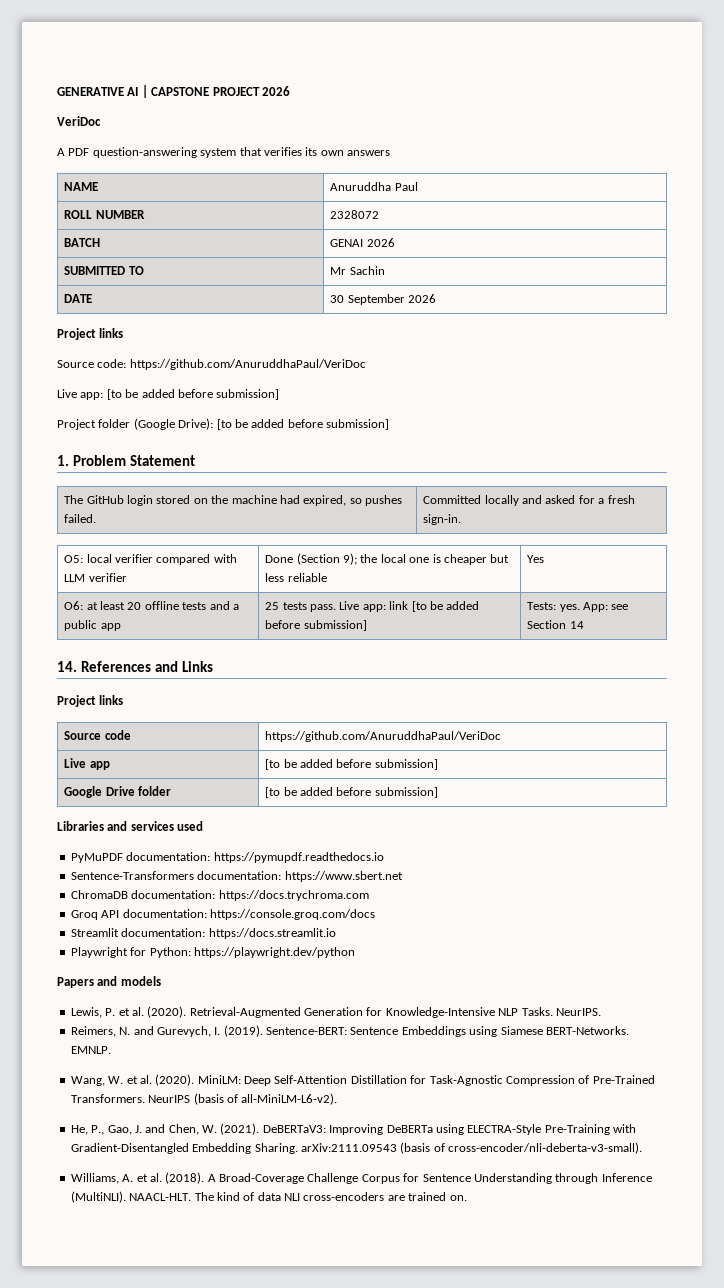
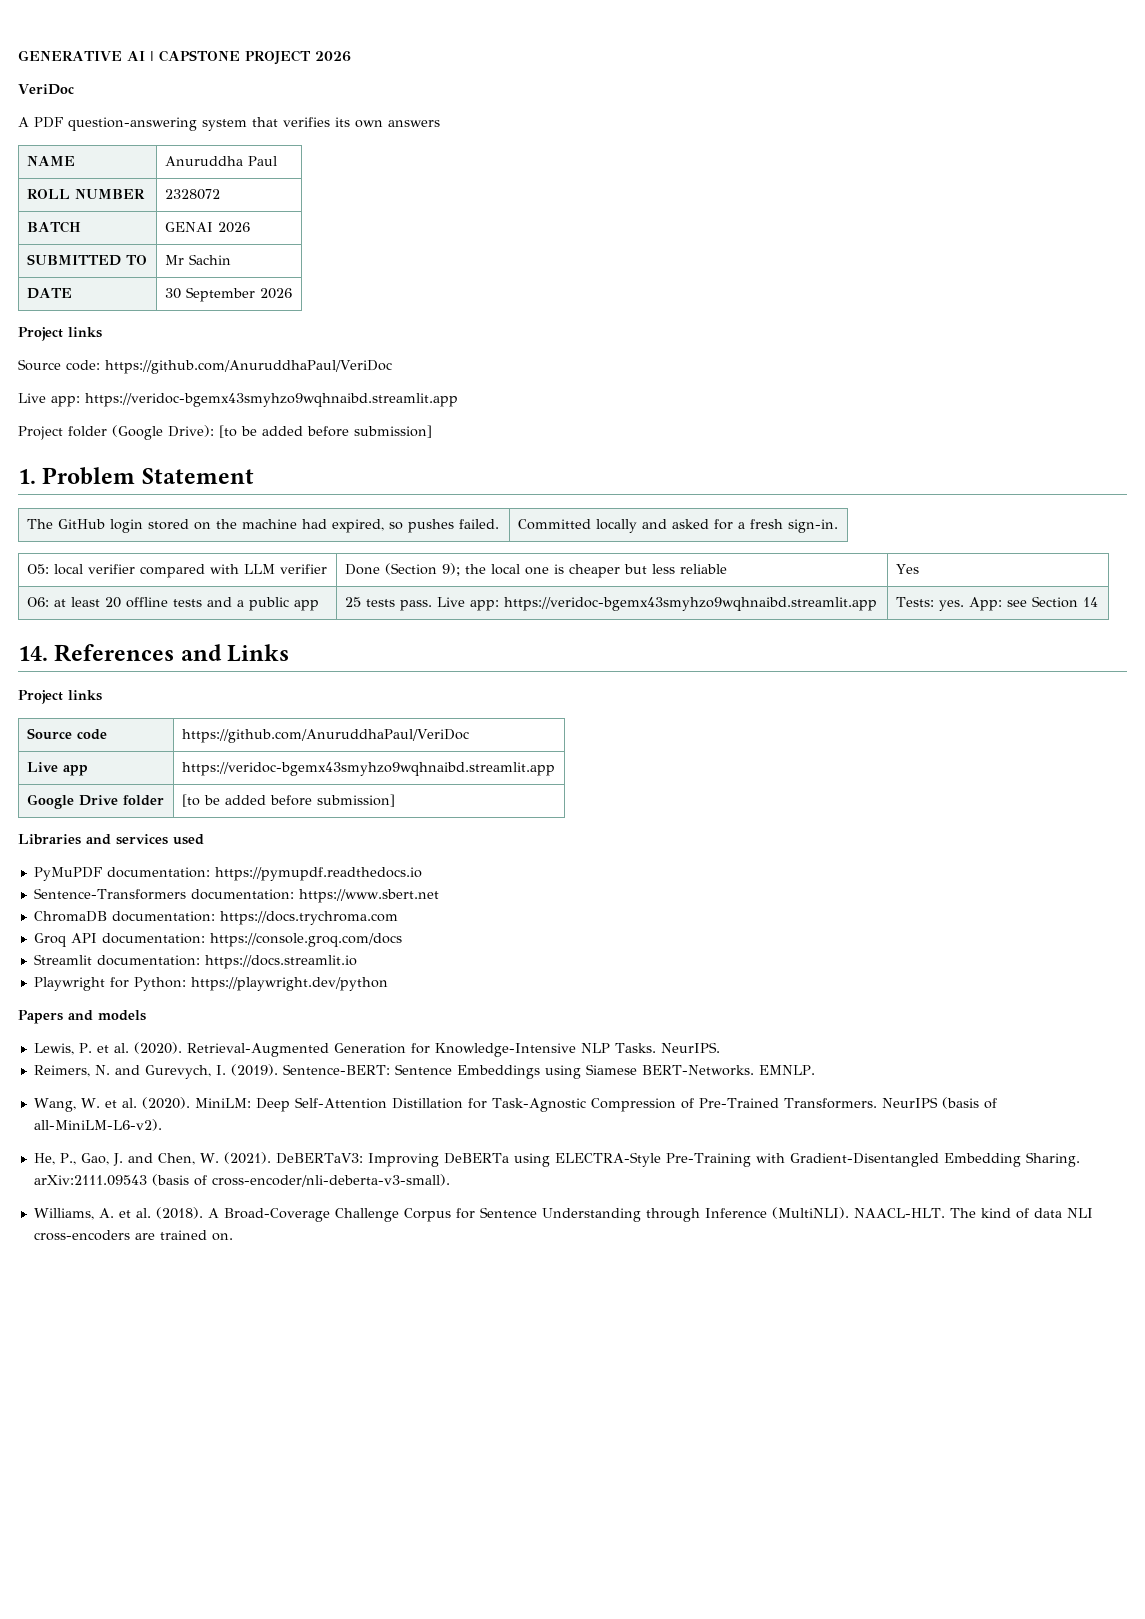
  Source code: https://github.com/AnuruddhaPaul/VeriDoc
- Live app: [to be added before submission]
+ Live app: https://veridoc-bgemx43smyhzo9wqhnaibd.streamlit.app
- O6: at least 20 offline tests and a public app | 25 tests pass. Live app: link [to be added before submission] | Tests: yes. App: see Section 14
+ O6: at least 20 offline tests and a public app | 25 tests pass. Live app: https://veridoc-bgemx43smyhzo9wqhnaibd.streamlit.app | Tests: yes. App: see Section 14
- Live app | [to be added before submission]
+ Live app | https://veridoc-bgemx43smyhzo9wqhnaibd.streamlit.app

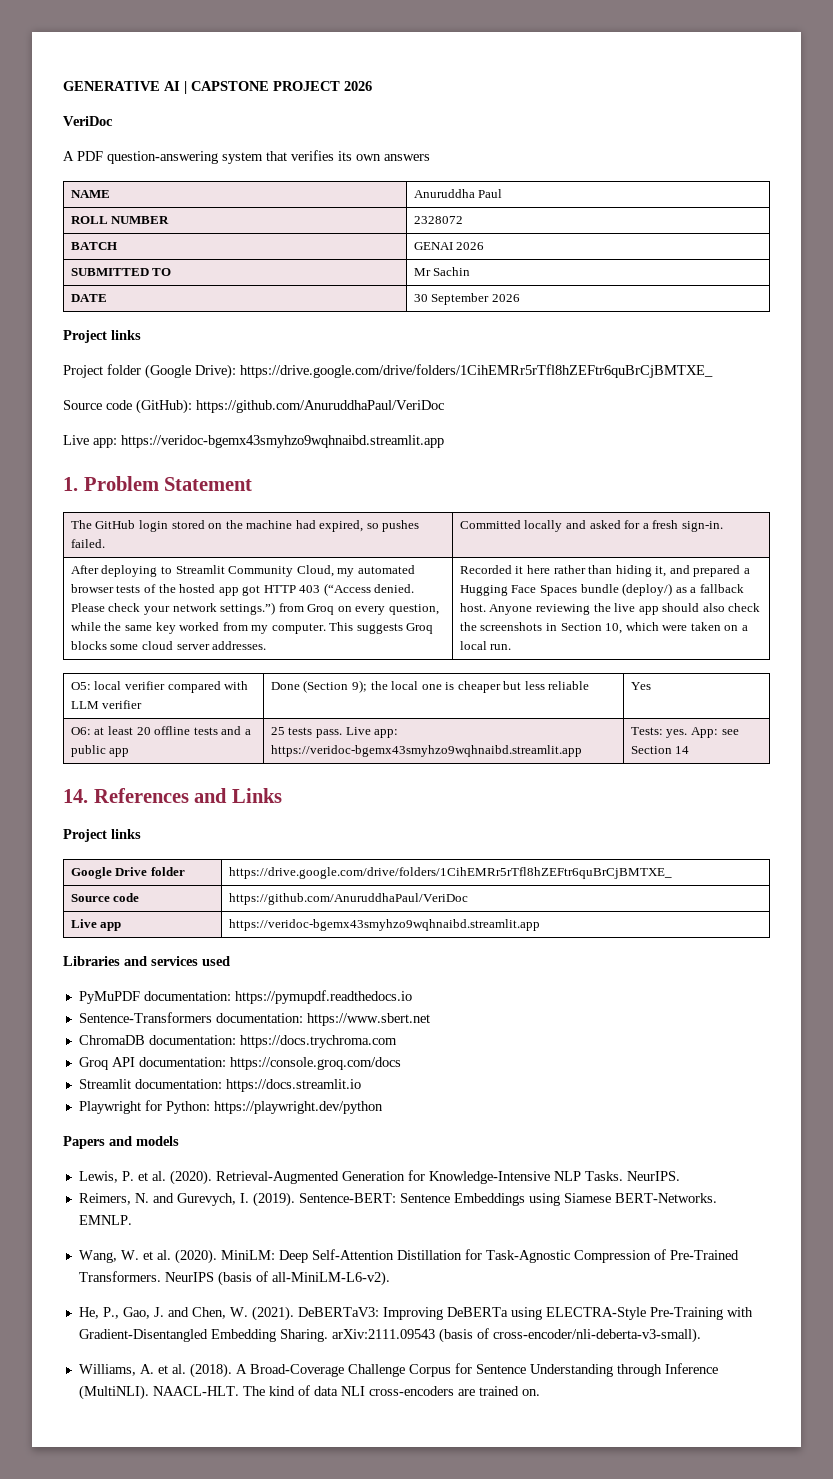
- Source code: https://github.com/AnuruddhaPaul/VeriDoc
+ Project folder (Google Drive): https://drive.google.com/drive/folders/1CihEMRr5rTfl8hZEFtr6quBrCjBMTXE_
+ Source code (GitHub): https://github.com/AnuruddhaPaul/VeriDoc
- Project folder (Google Drive): [to be added before submission]
+ After deploying to Streamlit Community Cloud, my automated browser tests of the hosted app got HTTP 403 (“Access denied. Please check your network settings.”) from Groq on every question, while the same key worked from my computer. This suggests Groq blocks some cloud server addresses. | Recorded it here rather than hiding it, and prepared a Hugging Face Spaces bundle (deploy/) as a fallback host. Anyone reviewing the live app should also check the screenshots in Section 10, which were taken on a local run.
+ Google Drive folder | https://drive.google.com/drive/folders/1CihEMRr5rTfl8hZEFtr6quBrCjBMTXE_
- Google Drive folder | [to be added before submission]

